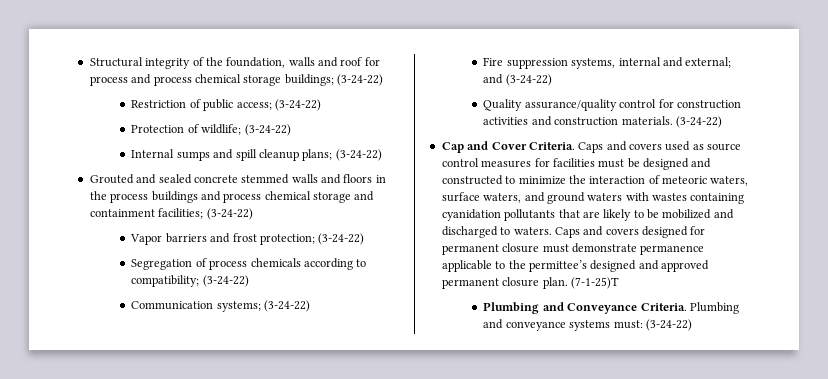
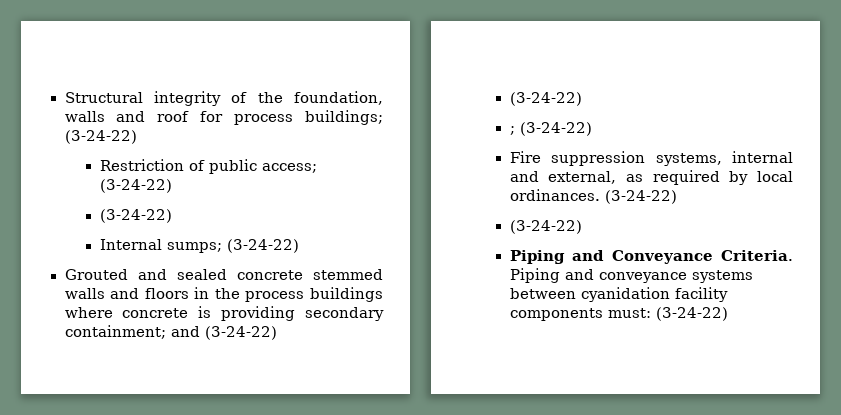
- Structural integrity of the foundation, walls and roof for process and process chemical storage buildings; (3-24-22)
+ Structural integrity of the foundation, walls and roof for process buildings; (3-24-22)
  Restriction of public access; (3-24-22)
- Protection of wildlife; (3-24-22)
+ (3-24-22)
- Internal sumps and spill cleanup plans; (3-24-22)
+ Internal sumps; (3-24-22)
- Grouted and sealed concrete stemmed walls and floors in the process buildings and process chemical storage and containment facilities; (3-24-22)
- Vapor barriers and frost protection; (3-24-22)
- Segregation of process chemicals according to compatibility; (3-24-22)
- Communication systems; (3-24-22)
+ Grouted and sealed concrete stemmed walls and floors in the process buildings where concrete is providing secondary containment; and (3-24-22)
+ (3-24-22)
+ ; (3-24-22)
- Fire suppression systems, internal and external; and (3-24-22)
- Quality assurance/quality control for construction activities and construction materials. (3-24-22)
- Cap and Cover Criteria. Caps and covers used as source control measures for facilities must be designed and constructed to minimize the interaction of meteoric waters, surface waters, and ground waters with wastes containing cyanidation pollutants that are likely to be mobilized and discharged to waters. Caps and covers designed for permanent closure must demonstrate permanence applicable to the permittee’s designed and approved permanent closure plan. (7-1-25)T
- Plumbing and Conveyance Criteria.
+ Fire suppression systems, internal and external, as required by local ordinances. (3-24-22)
+ (3-24-22)
+ Piping and Conveyance Criteria.
- Plumbing and conveyance systems must: (3-24-22)
+ Piping and conveyance systems between cyanidation facility components must: (3-24-22)

